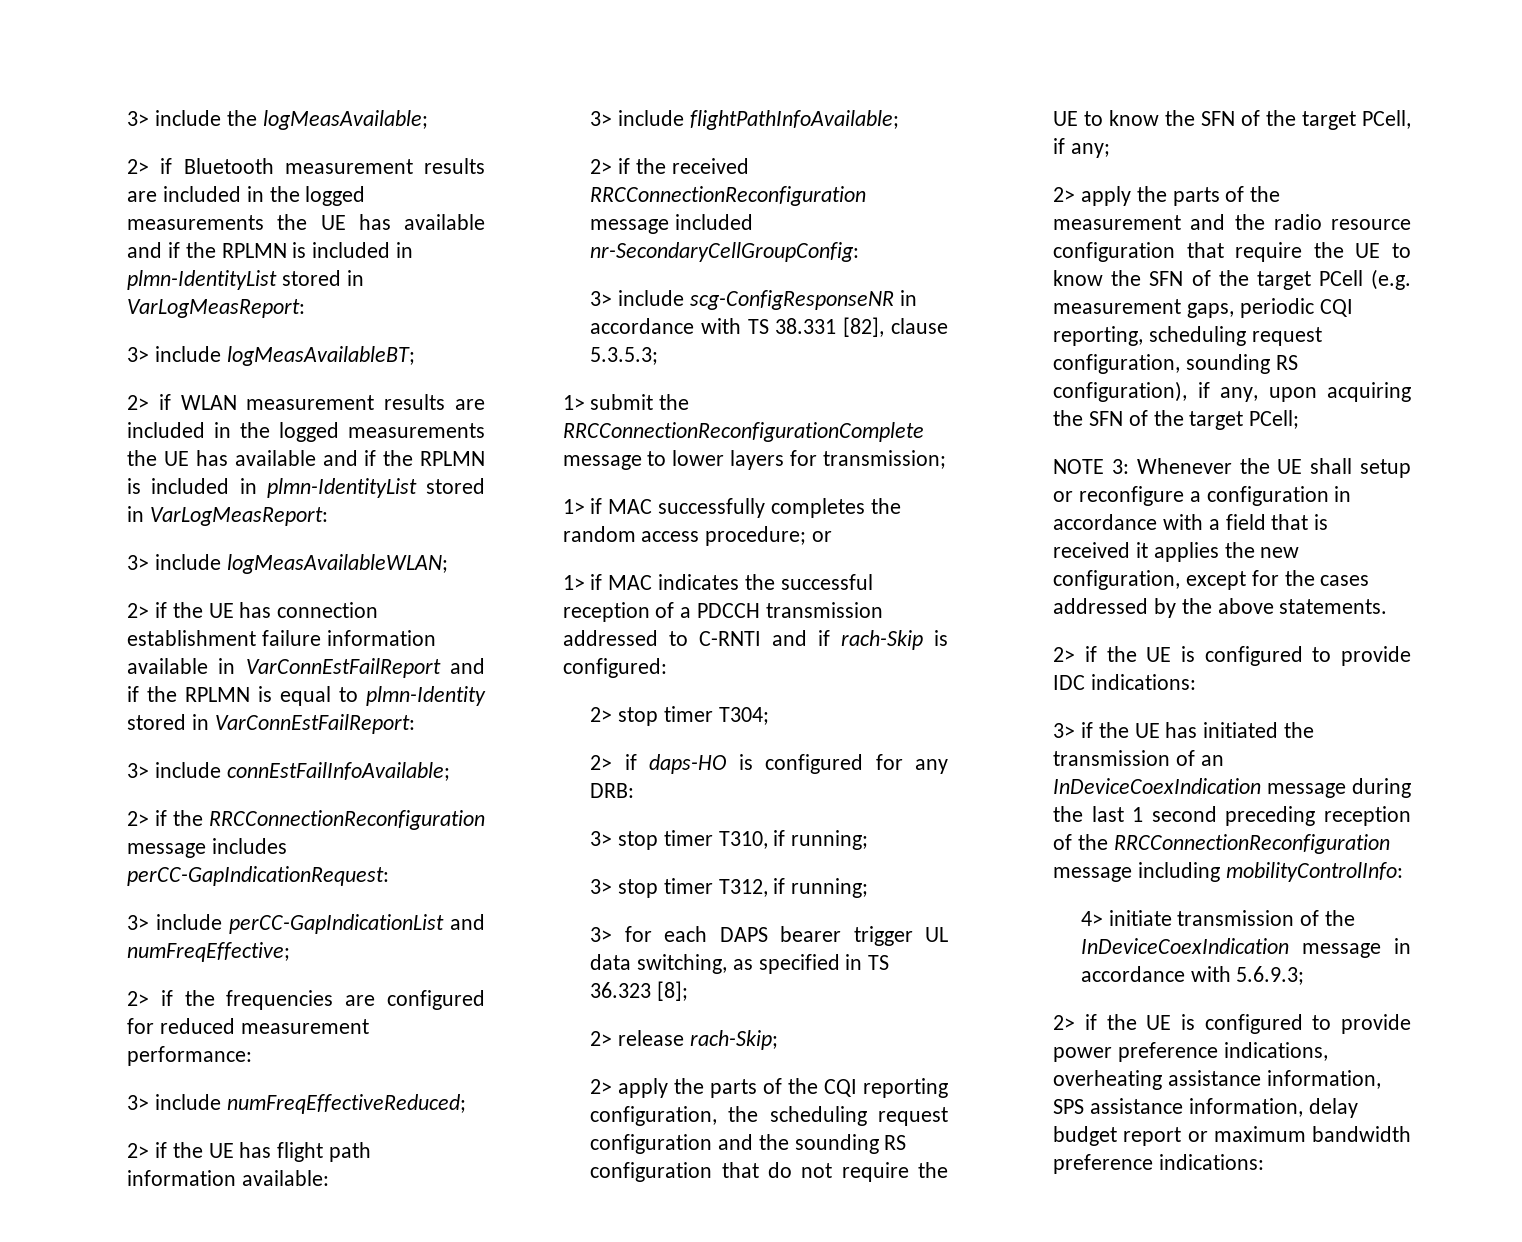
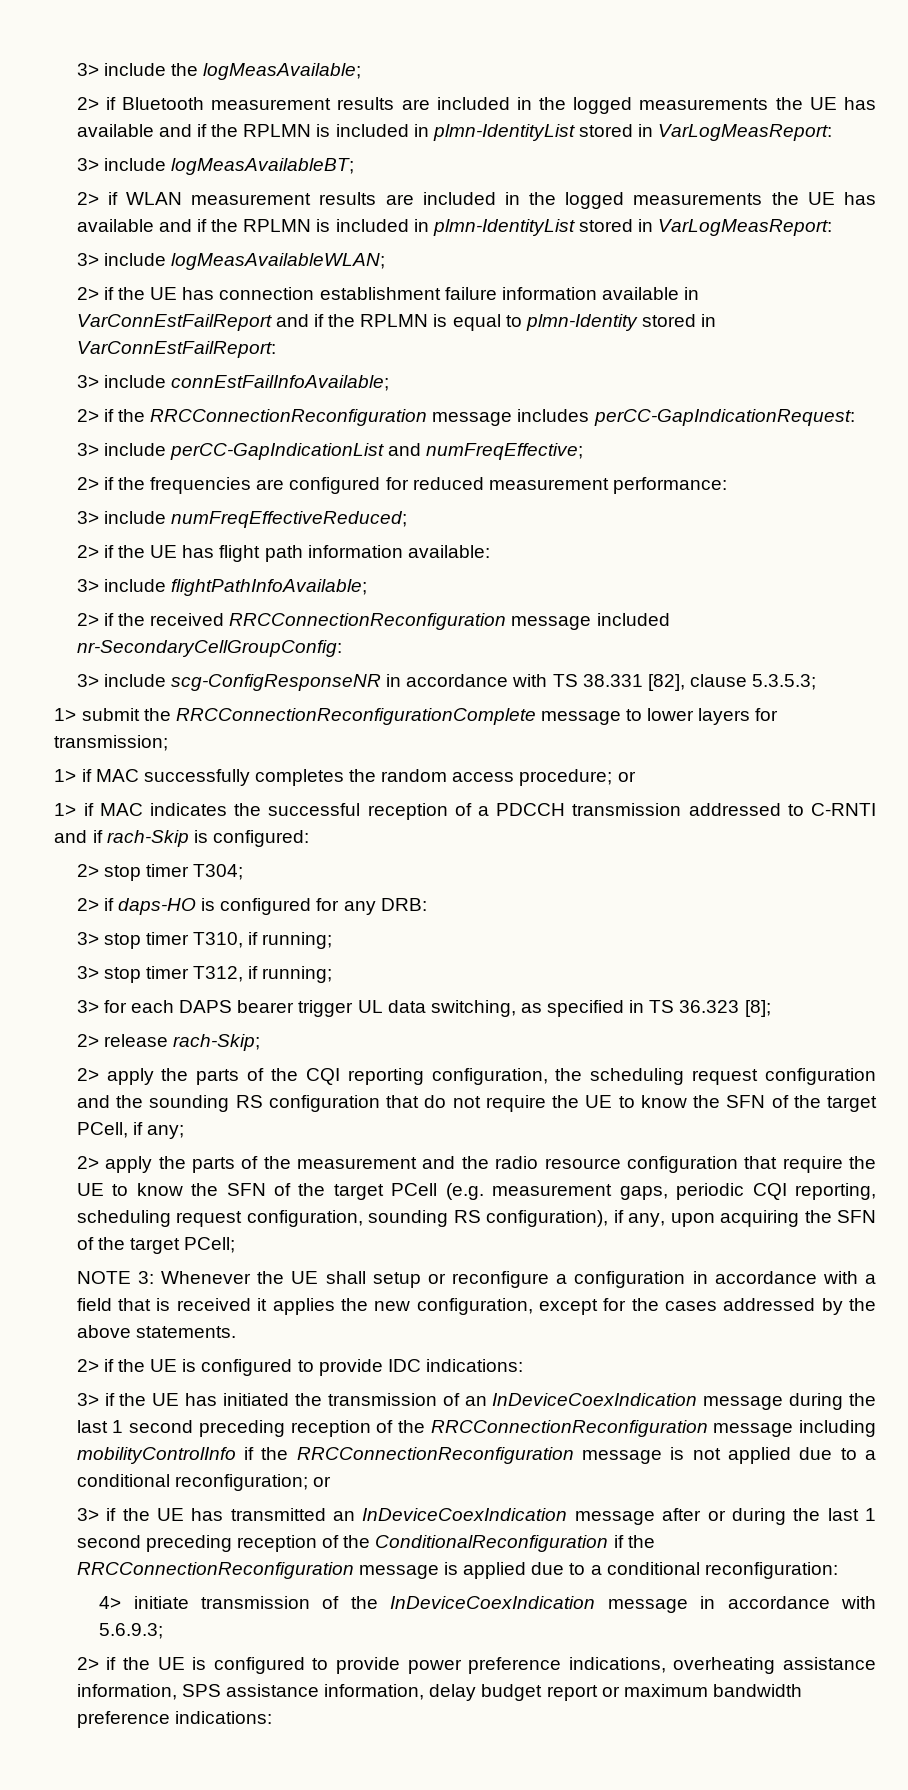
- 3> if the UE has initiated the transmission of an InDeviceCoexIndication message during the last 1 second preceding reception of the RRCConnectionReconfiguration message including mobilityControlInfo:
+ 3> if the UE has initiated the transmission of an InDeviceCoexIndication message during the last 1 second preceding reception of the RRCConnectionReconfiguration message including mobilityControlInfo if the RRCConnectionReconfiguration message is not applied due to a conditional reconfiguration; or
+ 3> if the UE has transmitted an InDeviceCoexIndication message after or during the last 1 second preceding reception of the ConditionalReconfiguration if the RRCConnectionReconfiguration message is applied due to a conditional reconfiguration:

